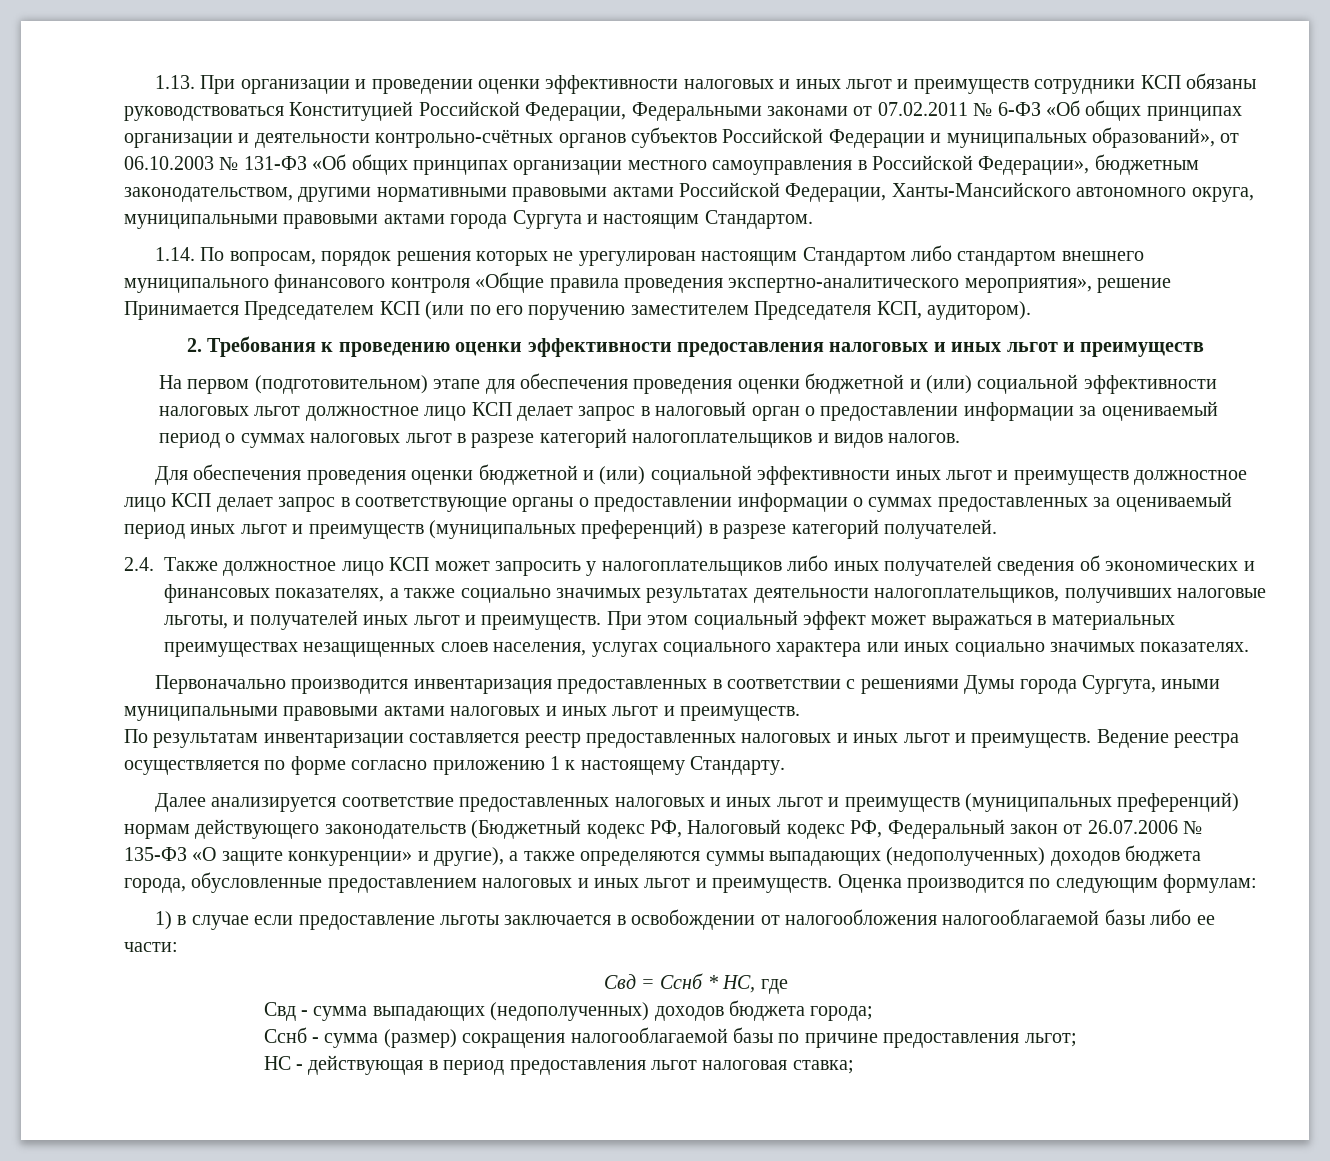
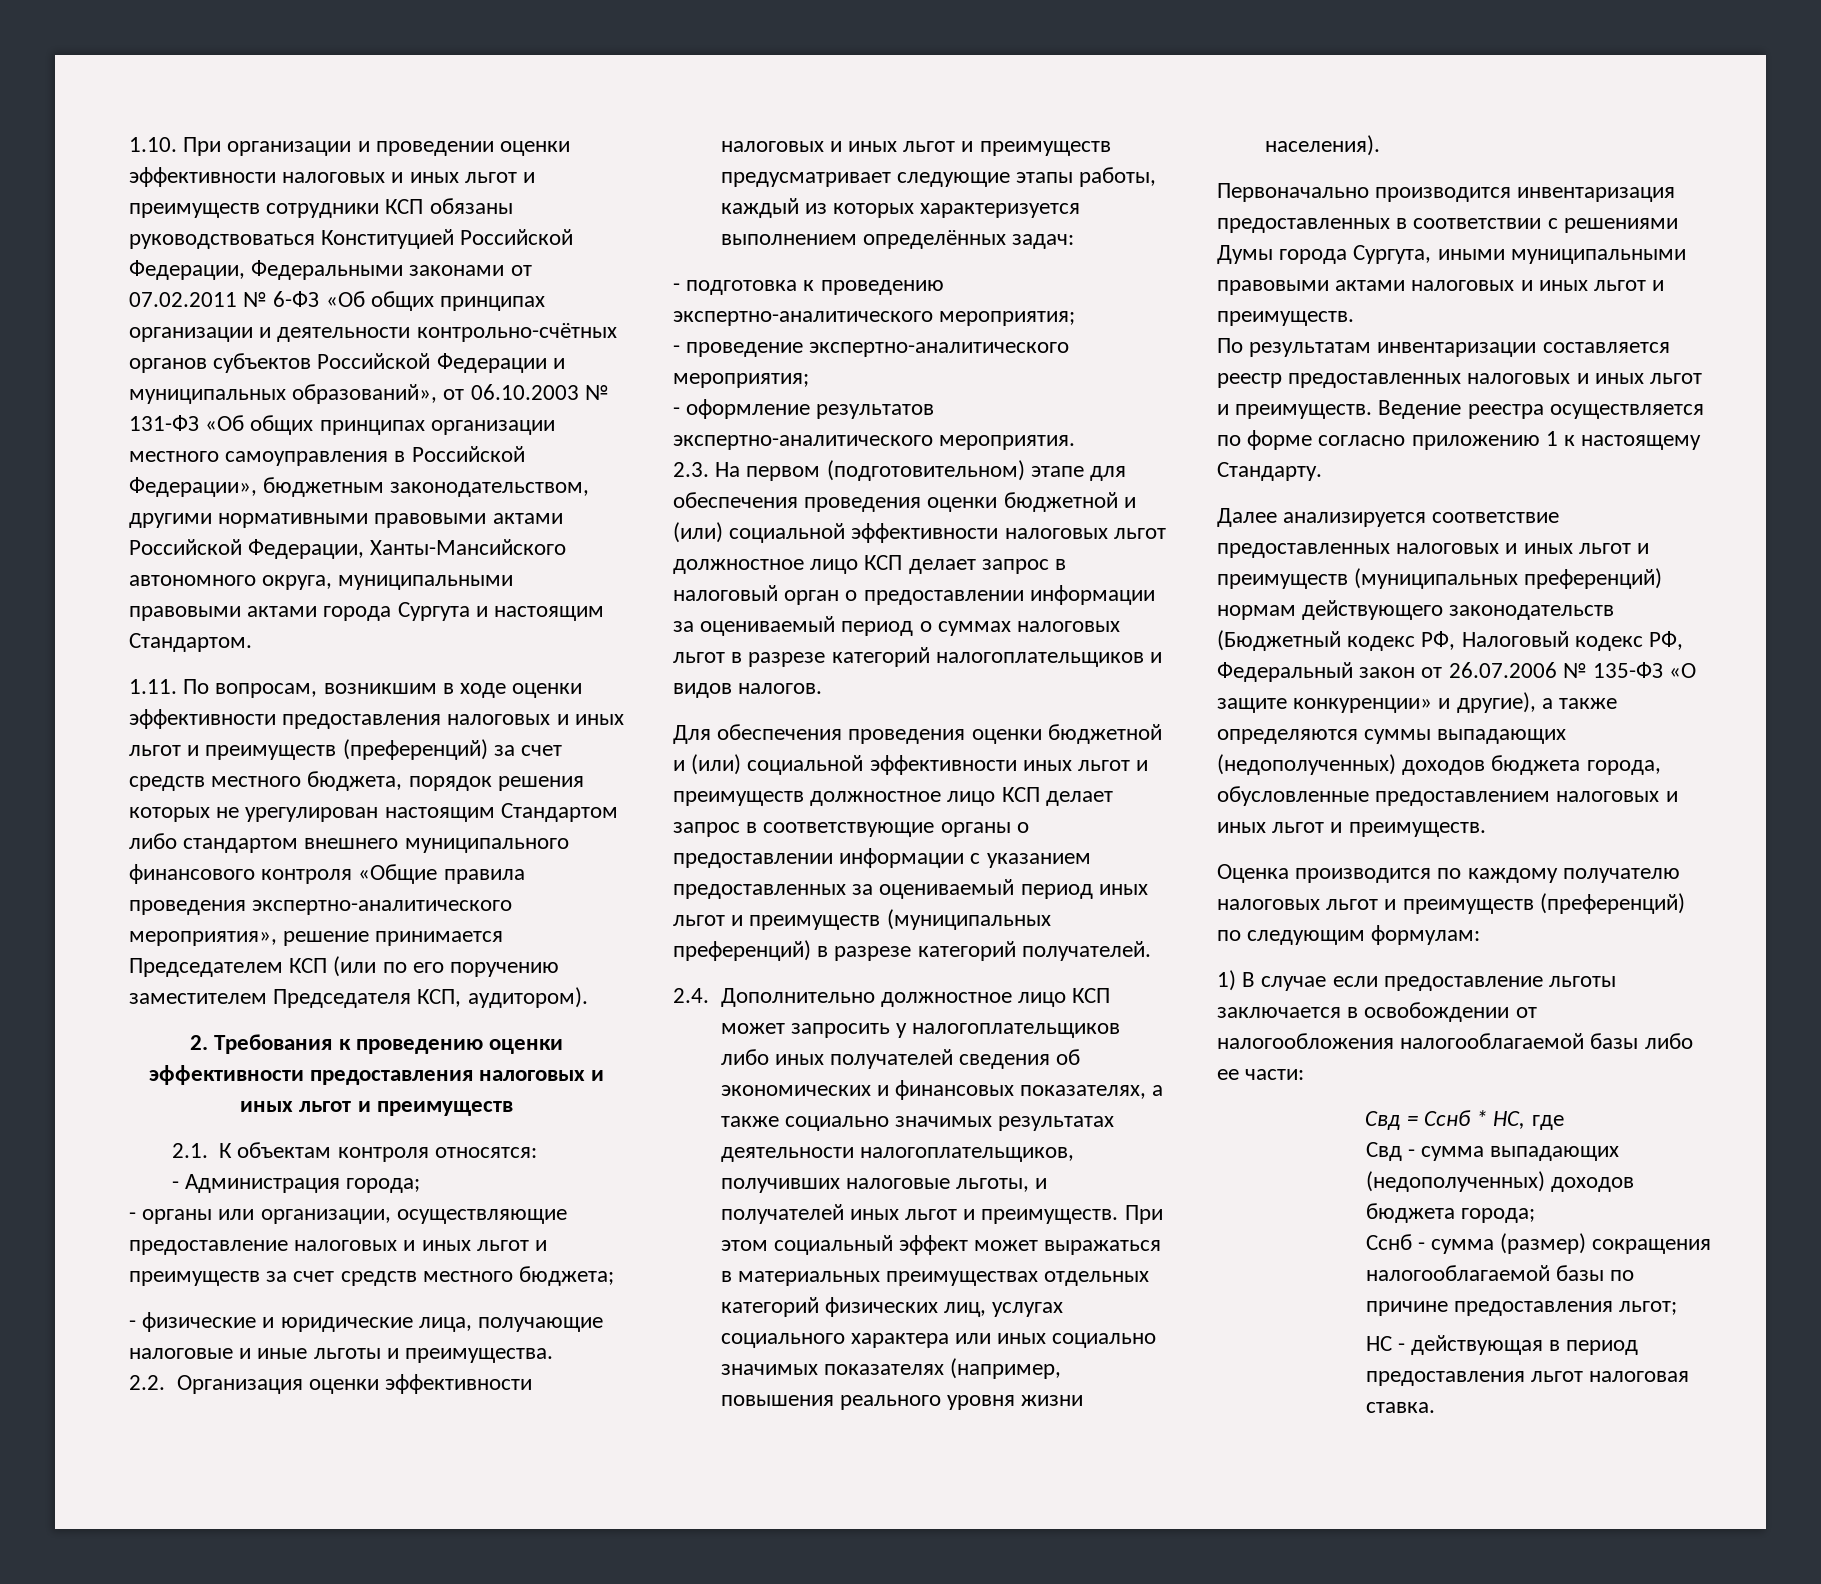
- 1.13. При организации и проведении оценки эффективности налоговых и иных льгот и преимуществ сотрудники КСП обязаны руководствоваться Конституцией Российской Федерации, Федеральными законами от 07.02.2011 № 6-ФЗ «Об общих принципах организации и деятельности контрольно-счётных органов субъектов Российской Федерации и муниципальных образований», от 06.10.2003 № 131-ФЗ «Об общих принципах организации местного самоуправления в Российской Федерации», бюджетным законодательством, другими нормативными правовыми актами Российской Федерации, Ханты-Мансийского автономного округа, муниципальными правовыми актами города Сургута и настоящим Стандартом.
+ 1.10. При организации и проведении оценки эффективности налоговых и иных льгот и преимуществ сотрудники КСП обязаны руководствоваться Конституцией Российской Федерации, Федеральными законами от 07.02.2011 № 6-ФЗ «Об общих принципах организации и деятельности контрольно-счётных органов субъектов Российской Федерации и муниципальных образований», от 06.10.2003 № 131-ФЗ «Об общих принципах организации местного самоуправления в Российской Федерации», бюджетным законодательством, другими нормативными правовыми актами Российской Федерации, Ханты-Мансийского автономного округа, муниципальными правовыми актами города Сургута и настоящим Стандартом.
- 1.14. По вопросам, порядок решения которых не урегулирован настоящим Стандартом либо стандартом внешнего муниципального финансового контроля «Общие правила проведения экспертно-аналитического мероприятия», решение Принимается Председателем КСП (или по его поручению заместителем Председателя КСП, аудитором).
+ 1.11. По вопросам, возникшим в ходе оценки эффективности предоставления налоговых и иных льгот и преимуществ (преференций) за счет средств местного бюджета, порядок решения которых не урегулирован настоящим Стандартом либо стандартом внешнего муниципального финансового контроля «Общие правила проведения экспертно-аналитического мероприятия», решение принимается Председателем КСП (или по его поручению заместителем Председателя КСП, аудитором).
- На первом (подготовительном) этапе для обеспечения проведения оценки бюджетной и (или) социальной эффективности налоговых льгот должностное лицо КСП делает запрос в налоговый орган о предоставлении информации за оцениваемый период о суммах налоговых льгот в разрезе категорий налогоплательщиков и видов налогов.
+ 2.1. К объектам контроля относятся:
+ - Администрация города;
+ - органы или организации, осуществляющие предоставление налоговых и иных льгот и преимуществ за счет средств местного бюджета;
+ - физические и юридические лица, получающие налоговые и иные льготы и преимущества.
+ 2.2. Организация оценки эффективности налоговых и иных льгот и преимуществ предусматривает следующие этапы работы, каждый из которых характеризуется выполнением определённых задач:
+ - подготовка к проведению экспертно-аналитического мероприятия;
+ - проведение экспертно-аналитического мероприятия;
+ - оформление результатов экспертно-аналитического мероприятия.
+ 2.3. На первом (подготовительном) этапе для обеспечения проведения оценки бюджетной и (или) социальной эффективности налоговых льгот должностное лицо КСП делает запрос в налоговый орган о предоставлении информации за оцениваемый период о суммах налоговых льгот в разрезе категорий налогоплательщиков и видов налогов.
- Для обеспечения проведения оценки бюджетной и (или) социальной эффективности иных льгот и преимуществ должностное лицо КСП делает запрос в соответствующие органы о предоставлении информации о суммах предоставленных за оцениваемый период иных льгот и преимуществ (муниципальных преференций) в разрезе категорий получателей.
+ Для обеспечения проведения оценки бюджетной и (или) социальной эффективности иных льгот и преимуществ должностное лицо КСП делает запрос в соответствующие органы о предоставлении информации с указанием предоставленных за оцениваемый период иных льгот и преимуществ (муниципальных преференций) в разрезе категорий получателей.
- 2.4. Также должностное лицо КСП может запросить у налогоплательщиков либо иных получателей сведения об экономических и финансовых показателях, а также социально значимых результатах деятельности налогоплательщиков, получивших налоговые льготы, и получателей иных льгот и преимуществ.
+ 2.4. Дополнительно должностное лицо КСП может запросить у налогоплательщиков либо иных получателей сведения об экономических и финансовых показателях, а также социально значимых результатах деятельности налогоплательщиков, получивших налоговые льготы, и получателей иных льгот и преимуществ.
- При этом социальный эффект может выражаться в материальных преимуществах незащищенных слоев населения, услугах социального характера или иных социально значимых показателях.
+ При этом социальный эффект может выражаться в материальных преимуществах отдельных категорий физических лиц, услугах социального характера или иных социально значимых показателях (например, повышения реального уровня жизни населения).
- Далее анализируется соответствие предоставленных налоговых и иных льгот и преимуществ (муниципальных преференций) нормам действующего законодательств (Бюджетный кодекс РФ, Налоговый кодекс РФ, Федеральный закон от 26.07.2006 № 135-ФЗ «О защите конкуренции» и другие), а также определяются суммы выпадающих (недополученных) доходов бюджета города, обусловленные предоставлением налоговых и иных льгот и преимуществ. Оценка производится по следующим формулам:
+ Далее анализируется соответствие предоставленных налоговых и иных льгот и преимуществ (муниципальных преференций) нормам действующего законодательств (Бюджетный кодекс РФ, Налоговый кодекс РФ, Федеральный закон от 26.07.2006 № 135-ФЗ «О защите конкуренции» и другие), а также определяются суммы выпадающих (недополученных) доходов бюджета города, обусловленные предоставлением налоговых и иных льгот и преимуществ.
+ Оценка производится по каждому получателю налоговых льгот и преимуществ (преференций) по следующим формулам:
- 1) в случае если предоставление льготы заключается в освобождении от налогообложения налогооблагаемой базы либо ее части:
+ 1) В случае если предоставление льготы заключается в освобождении от налогообложения налогооблагаемой базы либо ее части:
- НС - действующая в период предоставления льгот налоговая ставка;
+ НС - действующая в период предоставления льгот налоговая ставка.

